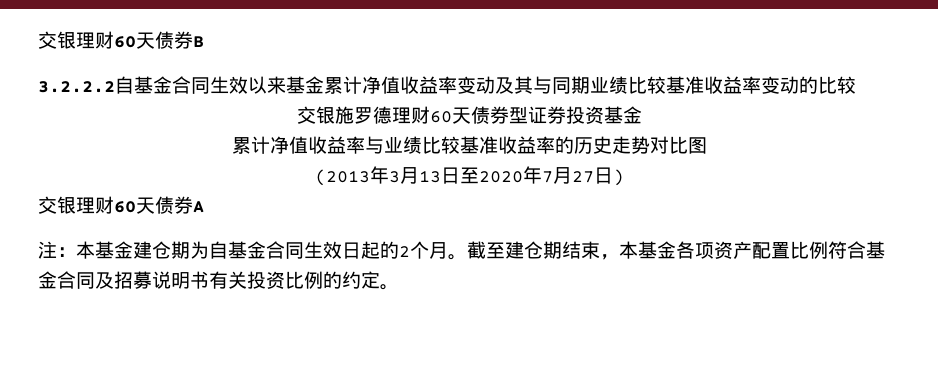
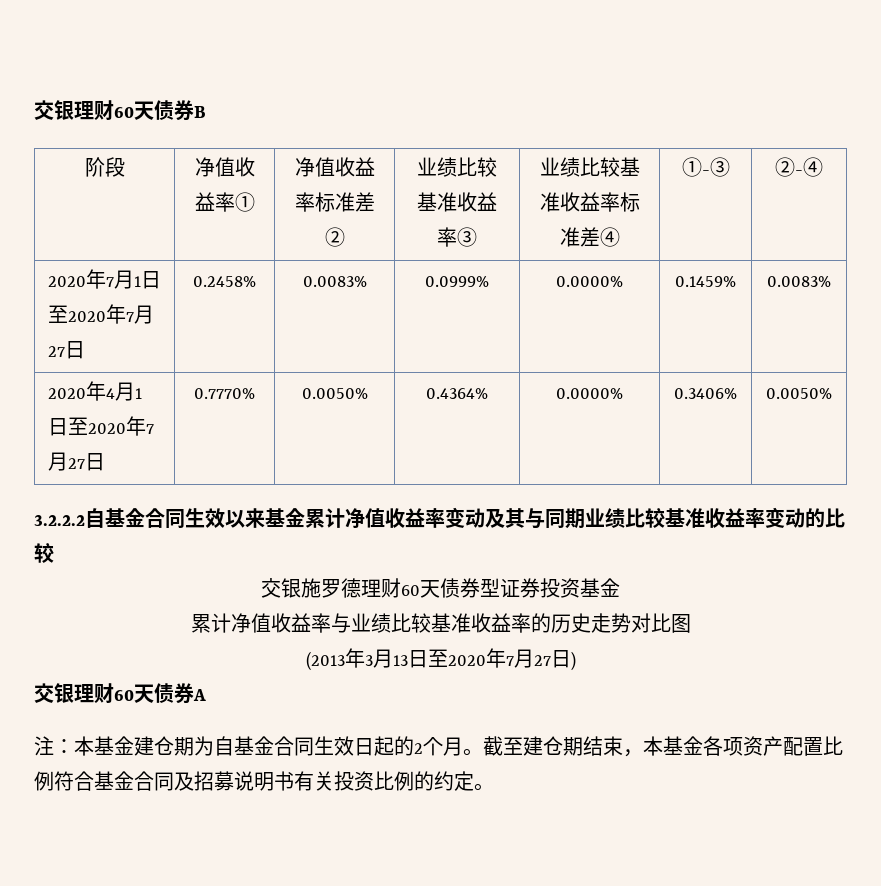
+ 阶段 | 净值收益率① | 净值收益率标准差② | 业绩比较基准收益率③ | 业绩比较基准收益率标准差④ | ①-③ | ②-④
+ 2020年7月1日至2020年7月27日 | 0.2458% | 0.0083% | 0.0999% | 0.0000% | 0.1459% | 0.0083%
+ 2020年4月1日至2020年7月27日 | 0.7770% | 0.0050% | 0.4364% | 0.0000% | 0.3406% | 0.0050%

